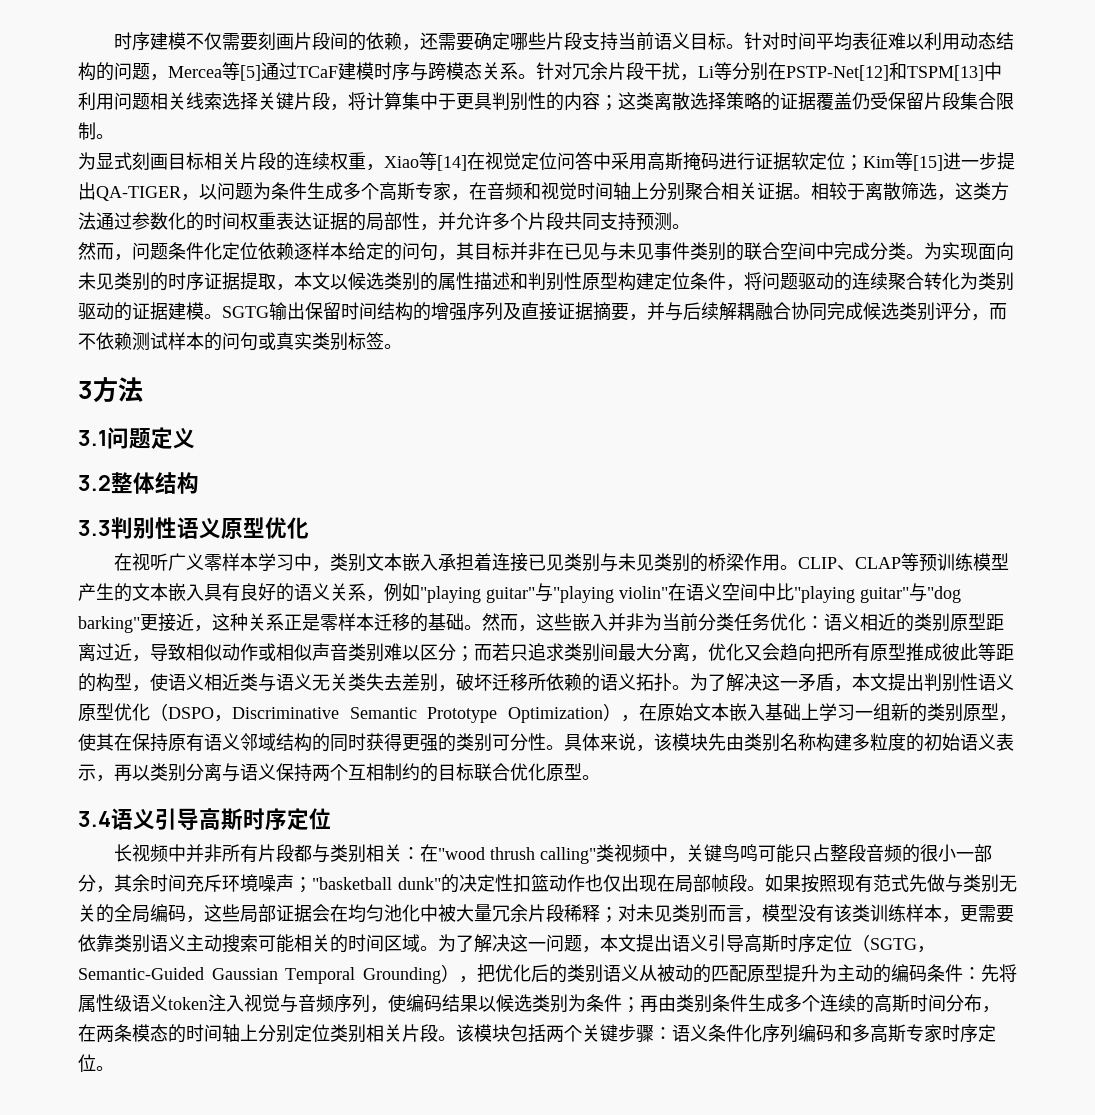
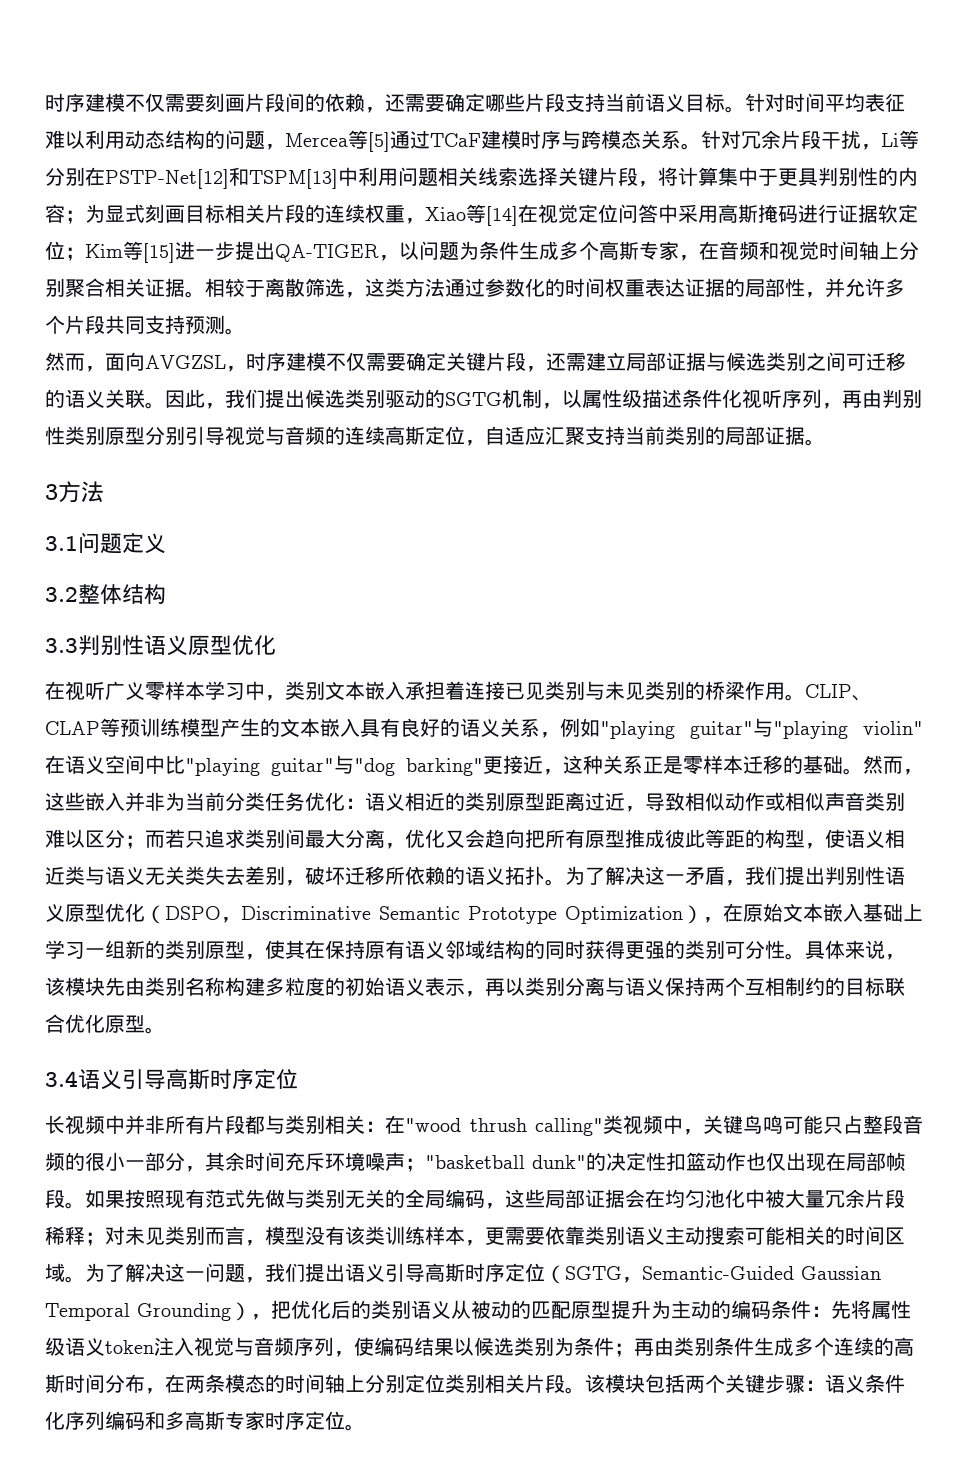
- 针对冗余片段干扰，Li等分别在PSTP-Net[12]和TSPM[13]中利用问题相关线索选择关键片段，将计算集中于更具判别性的内容；这类离散选择策略的证据覆盖仍受保留片段集合限制。
- 为显式刻画目标相关片段的连续权重，Xiao等[14]在视觉定位问答中采用高斯掩码进行证据软定位；
+ 针对冗余片段干扰，Li等分别在PSTP-Net[12]和TSPM[13]中利用问题相关线索选择关键片段，将计算集中于更具判别性的内容；为显式刻画目标相关片段的连续权重，Xiao等[14]在视觉定位问答中采用高斯掩码进行证据软定位；
- 然而，问题条件化定位依赖逐样本给定的问句，其目标并非在已见与未见事件类别的联合空间中完成分类。为实现面向未见类别的时序证据提取，本文以候选类别的属性描述和判别性原型构建定位条件，将问题驱动的连续聚合转化为类别驱动的证据建模。SGTG输出保留时间结构的增强序列及直接证据摘要，并与后续解耦融合协同完成候选类别评分，而不依赖测试样本的问句或真实类别标签。
+ 然而，面向AVGZSL，时序建模不仅需要确定关键片段，还需建立局部证据与候选类别之间可迁移的语义关联。因此，我们提出候选类别驱动的SGTG机制，以属性级描述条件化视听序列，再由判别性类别原型分别引导视觉与音频的连续高斯定位，自适应汇聚支持当前类别的局部证据。
- 为了解决这一矛盾，本文提出判别性语义原型优化（DSPO，Discriminative Semantic Prototype Optimization），在原始文本嵌入基础上学习一组新的类别原型，使其在保持原有语义邻域结构的同时获得更强的类别可分性。
+ 为了解决这一矛盾，我们提出判别性语义原型优化（DSPO，Discriminative Semantic Prototype Optimization），在原始文本嵌入基础上学习一组新的类别原型，使其在保持原有语义邻域结构的同时获得更强的类别可分性。
- 为了解决这一问题，本文提出语义引导高斯时序定位（SGTG，Semantic-Guided Gaussian Temporal Grounding），把优化后的类别语义从被动的匹配原型提升为主动的编码条件：
+ 为了解决这一问题，我们提出语义引导高斯时序定位（SGTG，Semantic-Guided Gaussian Temporal Grounding），把优化后的类别语义从被动的匹配原型提升为主动的编码条件：

